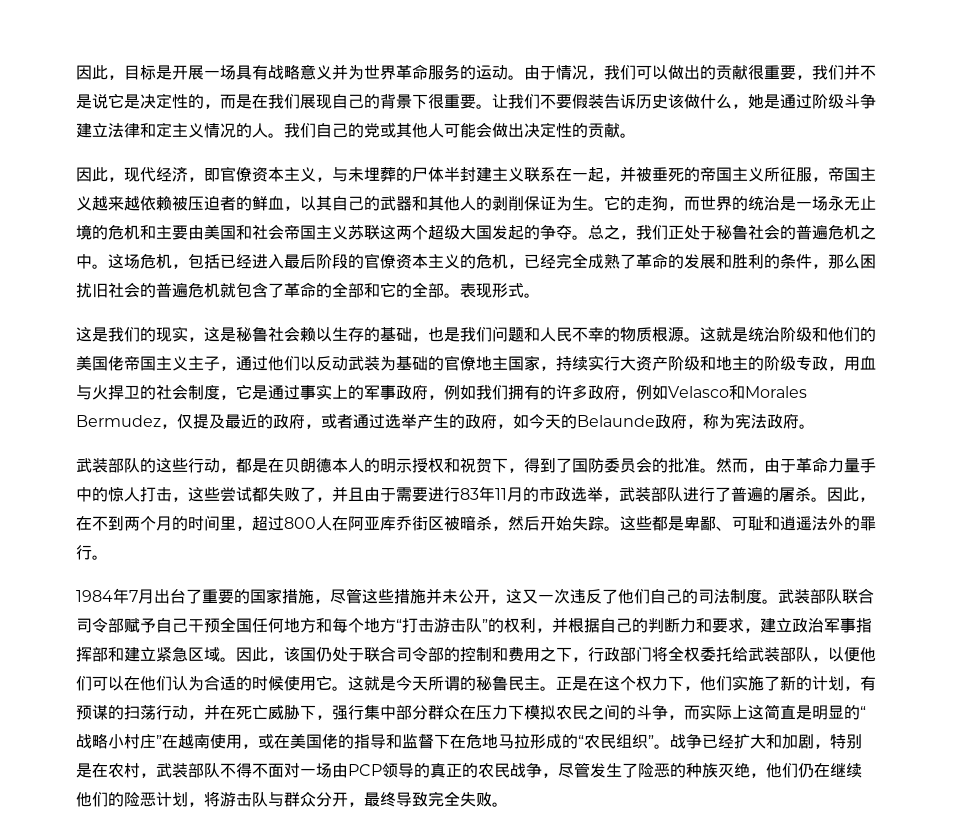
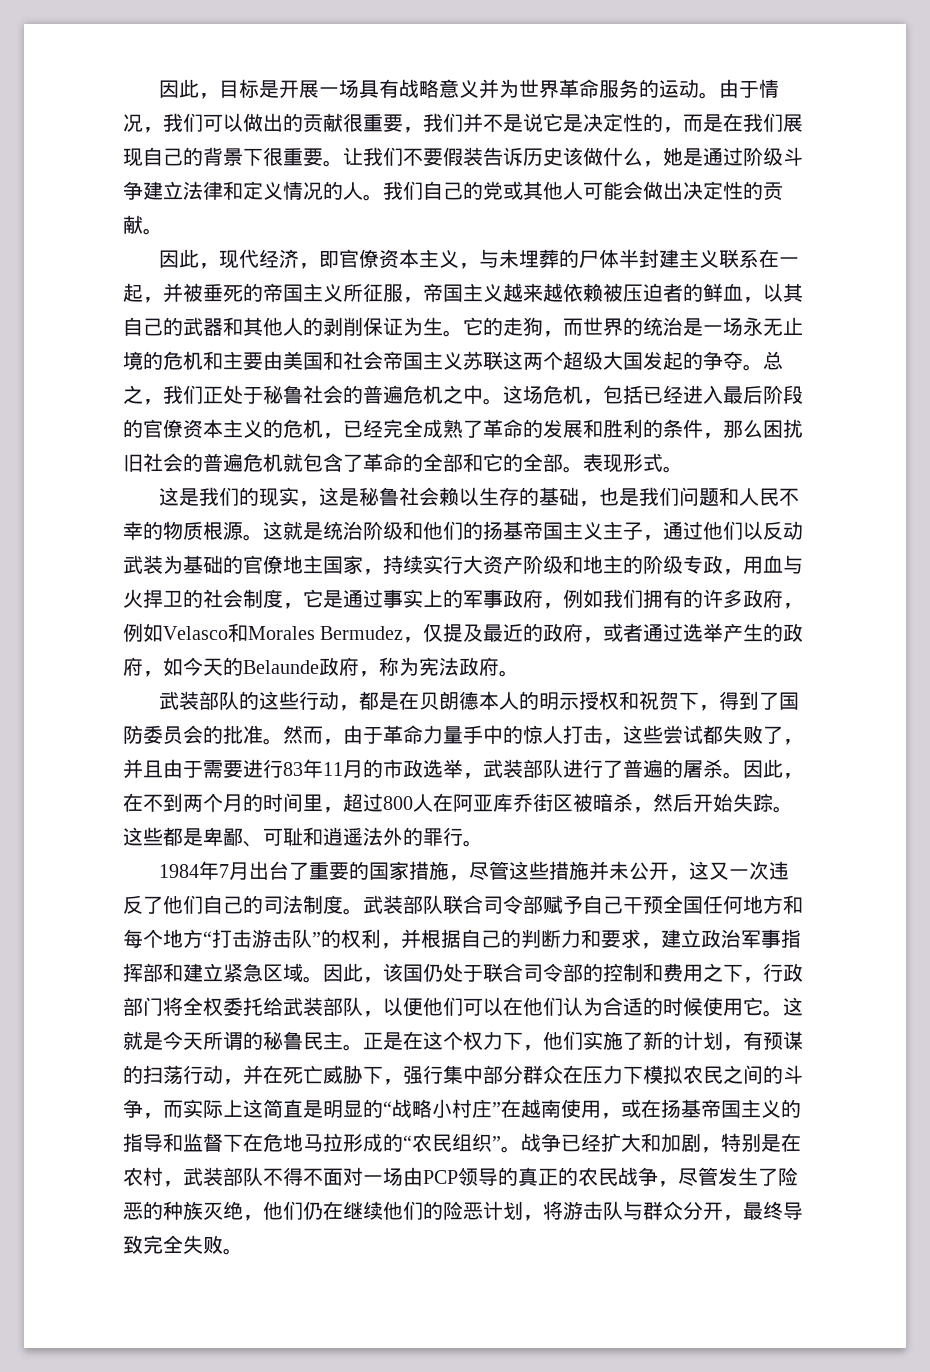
- 让我们不要假装告诉历史该做什么，她是通过阶级斗争建立法律和定主义情况的人。
+ 让我们不要假装告诉历史该做什么，她是通过阶级斗争建立法律和定义情况的人。
- 这就是统治阶级和他们的美国佬帝国主义主子，通过他们以反动武装为基础的官僚地主国家，持续实行大资产阶级和地主的阶级专政，用血与火捍卫的社会制度，它是通过事实上的军事政府，例如我们拥有的许多政府，例如Velasco和Morales Bermudez，仅提及最近的政府，或者通过选举产生的政府，如今天的Belaunde政府，称为宪法政府。
+ 这就是统治阶级和他们的扬基帝国主义主子，通过他们以反动武装为基础的官僚地主国家，持续实行大资产阶级和地主的阶级专政，用血与火捍卫的社会制度，它是通过事实上的军事政府，例如我们拥有的许多政府，例如Velasco和Morales Bermudez，仅提及最近的政府，或者通过选举产生的政府，如今天的Belaunde政府，称为宪法政府。
- 正是在这个权力下，他们实施了新的计划，有预谋的扫荡行动，并在死亡威胁下，强行集中部分群众在压力下模拟农民之间的斗争，而实际上这简直是明显的“战略小村庄”在越南使用，或在美国佬的指导和监督下在危地马拉形成的“农民组织”。
+ 正是在这个权力下，他们实施了新的计划，有预谋的扫荡行动，并在死亡威胁下，强行集中部分群众在压力下模拟农民之间的斗争，而实际上这简直是明显的“战略小村庄”在越南使用，或在扬基帝国主义的指导和监督下在危地马拉形成的“农民组织”。

